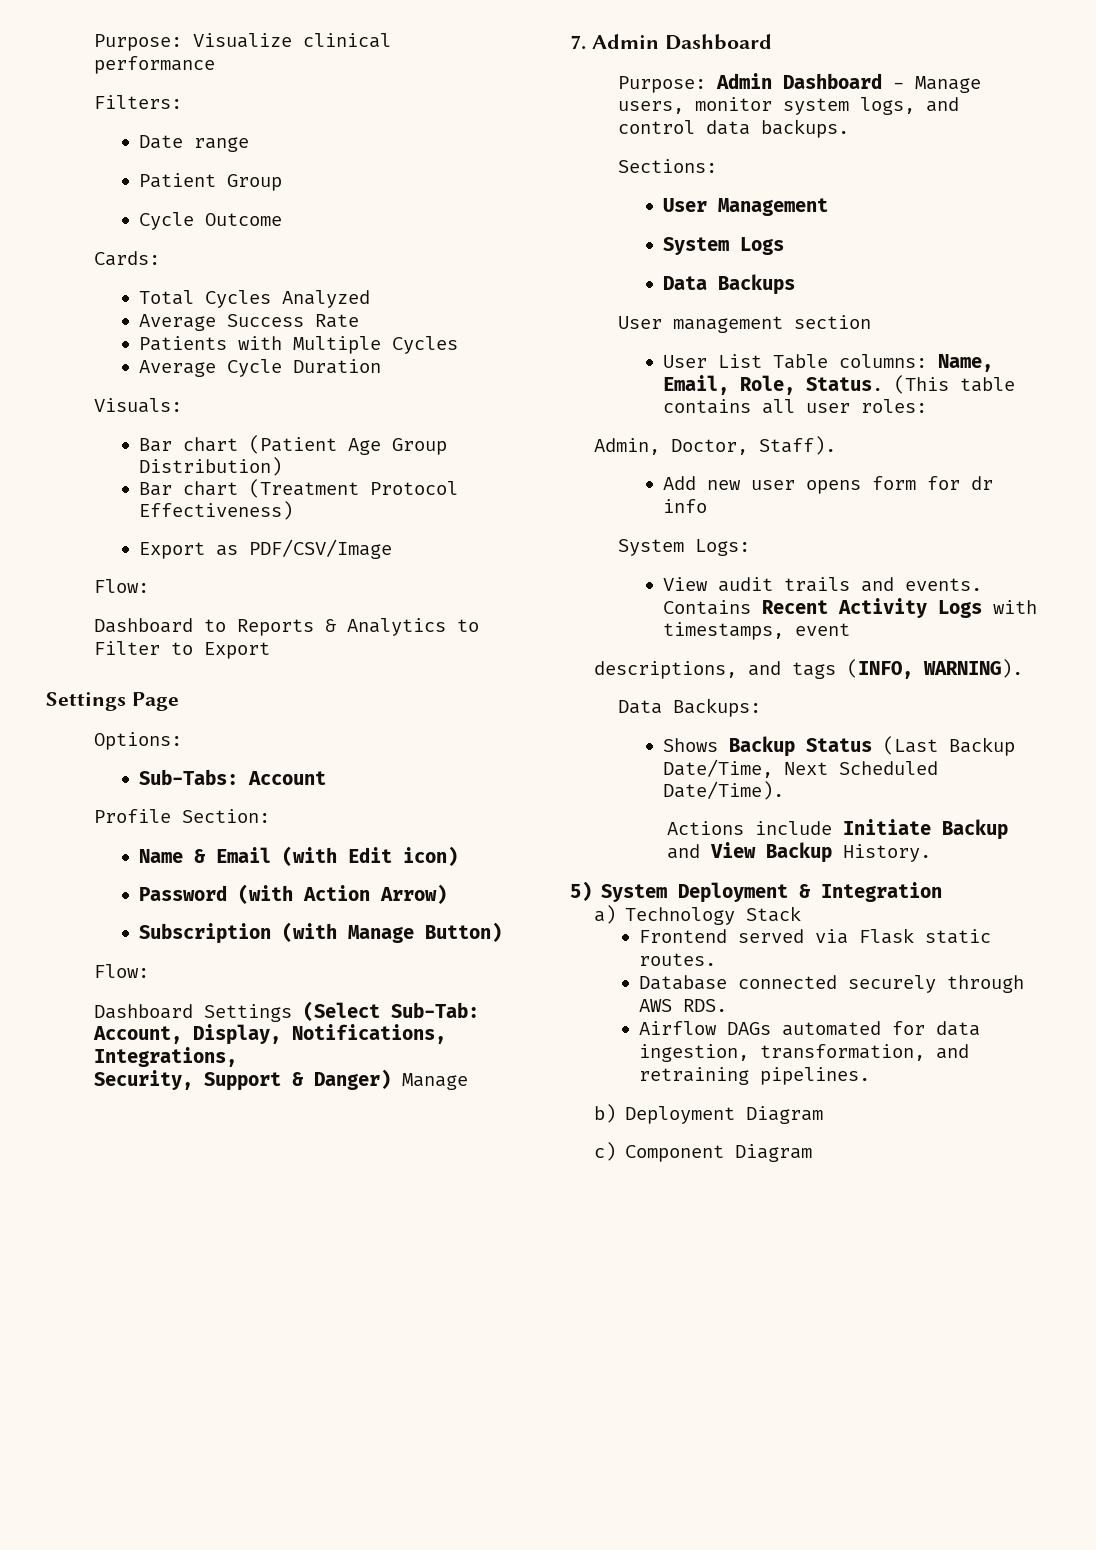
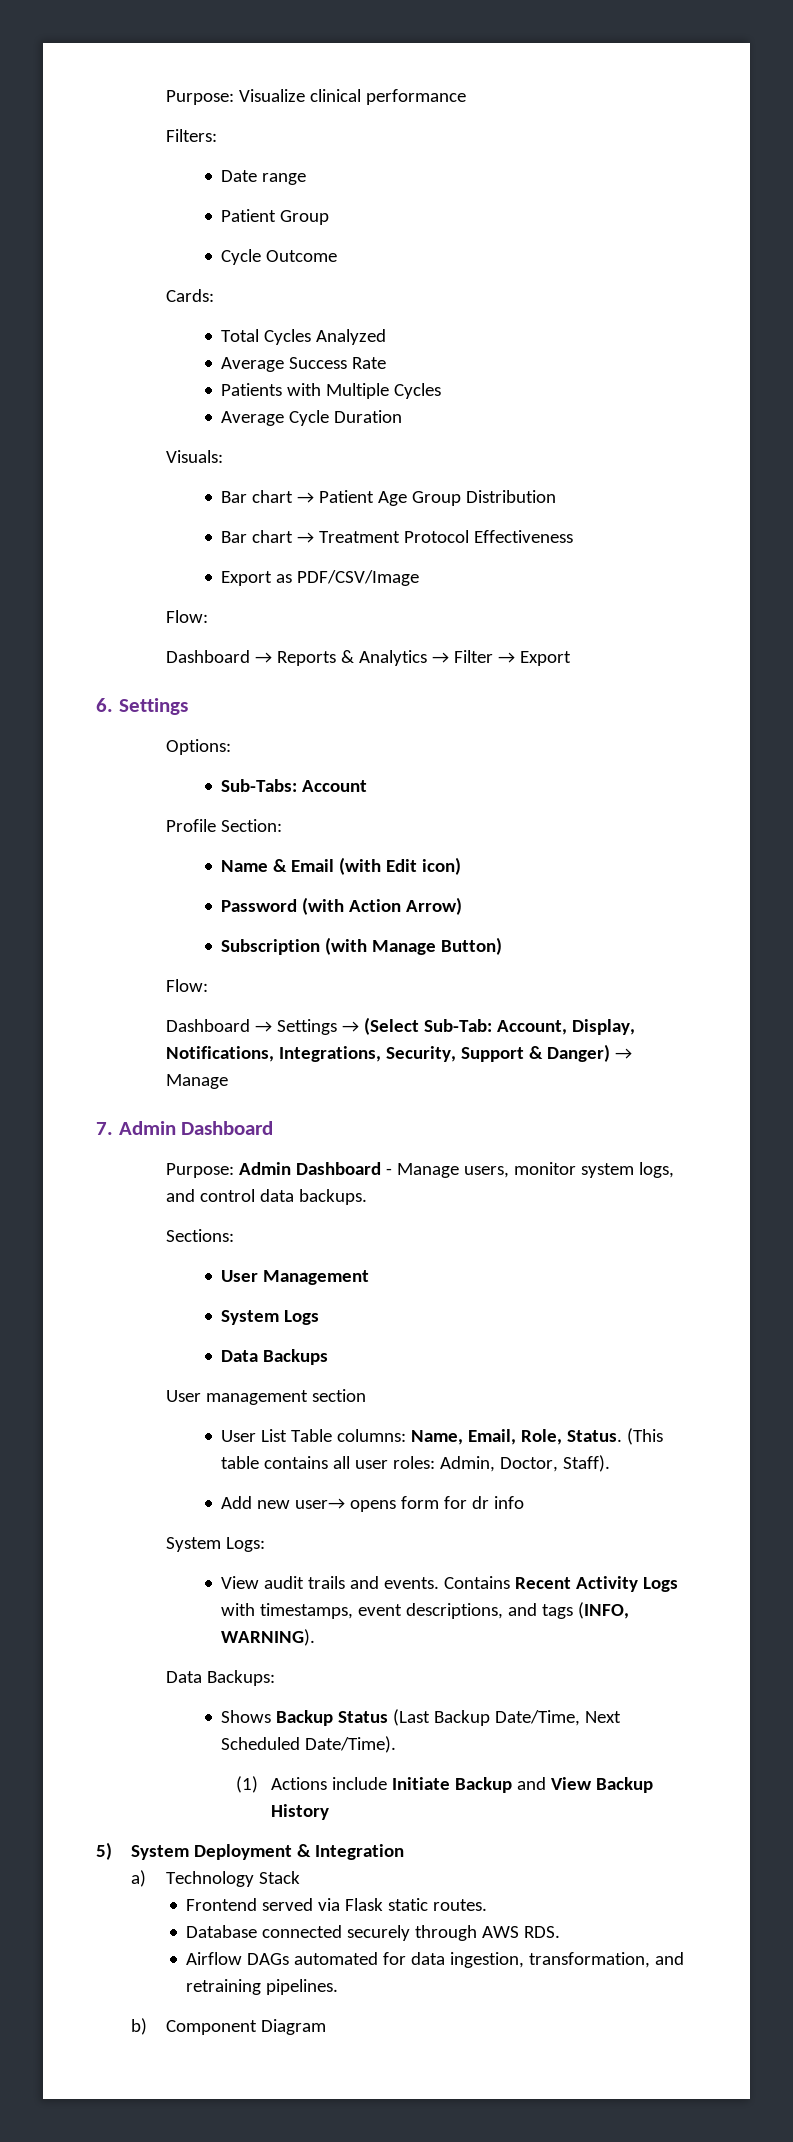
- Bar chart (Patient Age Group Distribution)
- Bar chart (Treatment Protocol Effectiveness)
+ Bar chart → Patient Age Group Distribution
+ Bar chart → Treatment Protocol Effectiveness
- Dashboard to Reports & Analytics to Filter to Export
+ Dashboard → Reports & Analytics → Filter → Export
- Settings Page
+ 6. Settings
- Dashboard Settings (Select Sub-Tab: Account, Display, Notifications, Integrations,
- Security, Support & Danger) Manage
+ Dashboard → Settings → (Select Sub-Tab: Account, Display, Notifications, Integrations, Security, Support & Danger) → Manage
- (This table contains all user roles:
- Admin, Doctor, Staff).
+ (This table contains all user roles: Admin, Doctor, Staff).
- Add new user opens form for dr info
+ Add new user→ opens form for dr info
- Contains Recent Activity Logs with timestamps, event
- descriptions, and tags (INFO, WARNING).
+ Contains Recent Activity Logs with timestamps, event descriptions, and tags (INFO, WARNING).
- Actions include Initiate Backup and View Backup History.
+ (1) Actions include Initiate Backup and View Backup History
- b) Deployment Diagram
- c) Component Diagram
+ b) Component Diagram

